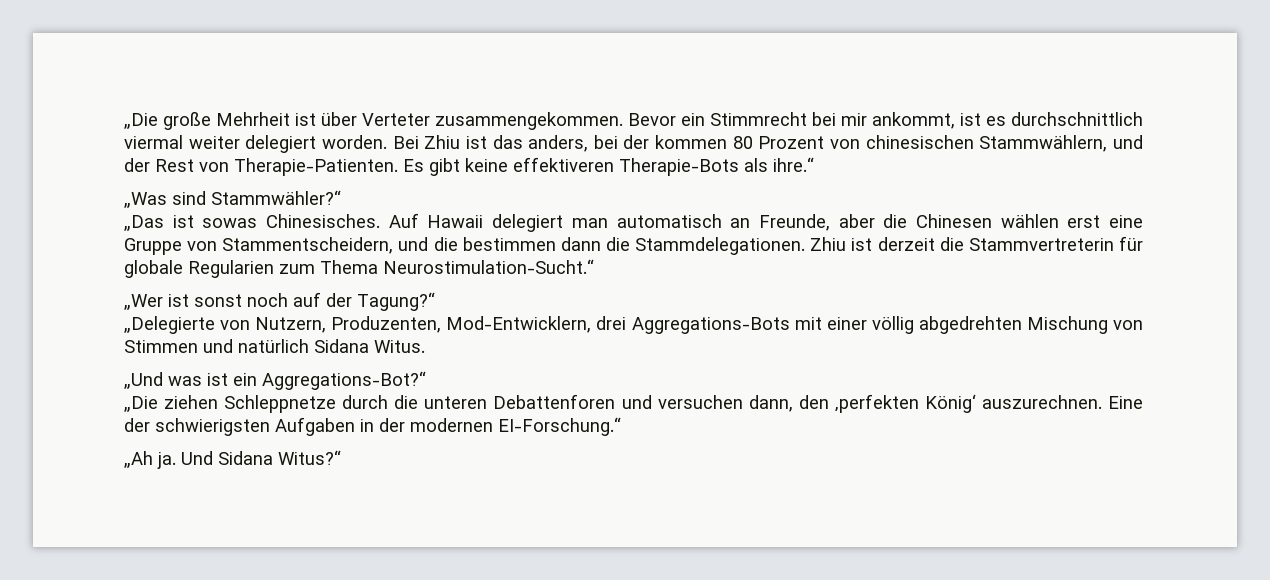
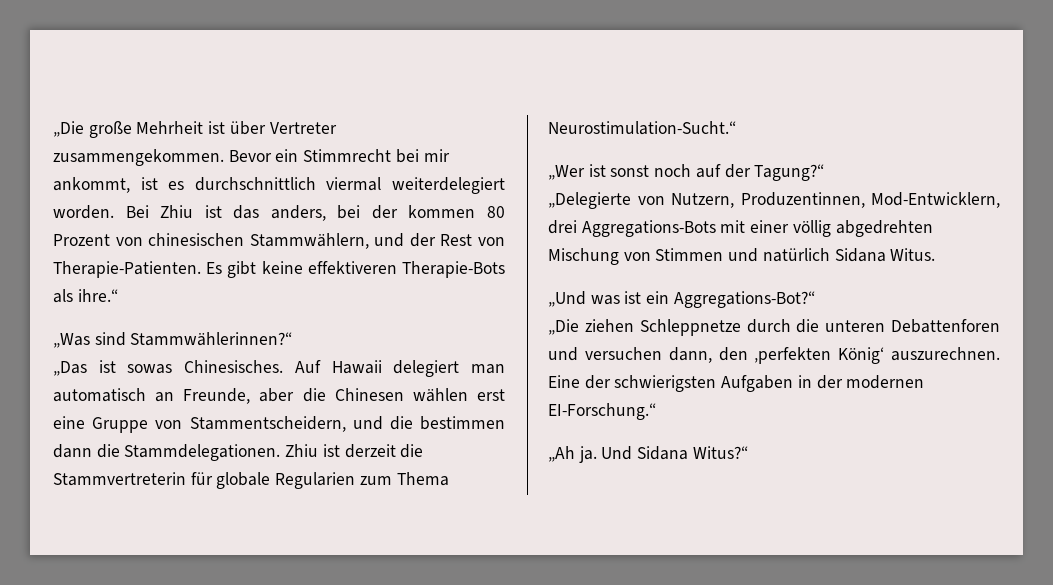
- „Die große Mehrheit ist über Verteter zusammengekommen.
+ „Die große Mehrheit ist über Vertreter zusammengekommen.
- Bevor ein Stimmrecht bei mir ankommt, ist es durchschnittlich viermal weiter delegiert worden.
+ Bevor ein Stimmrecht bei mir ankommt, ist es durchschnittlich viermal weiterdelegiert worden.
- „Was sind Stammwähler?“
+ „Was sind Stammwählerinnen?“
- „Delegierte von Nutzern, Produzenten, Mod-Entwicklern, drei Aggregations-Bots mit einer völlig abgedrehten Mischung von Stimmen und natürlich Sidana Witus.
+ „Delegierte von Nutzern, Produzentinnen, Mod-Entwicklern, drei Aggregations-Bots mit einer völlig abgedrehten Mischung von Stimmen und natürlich Sidana Witus.

